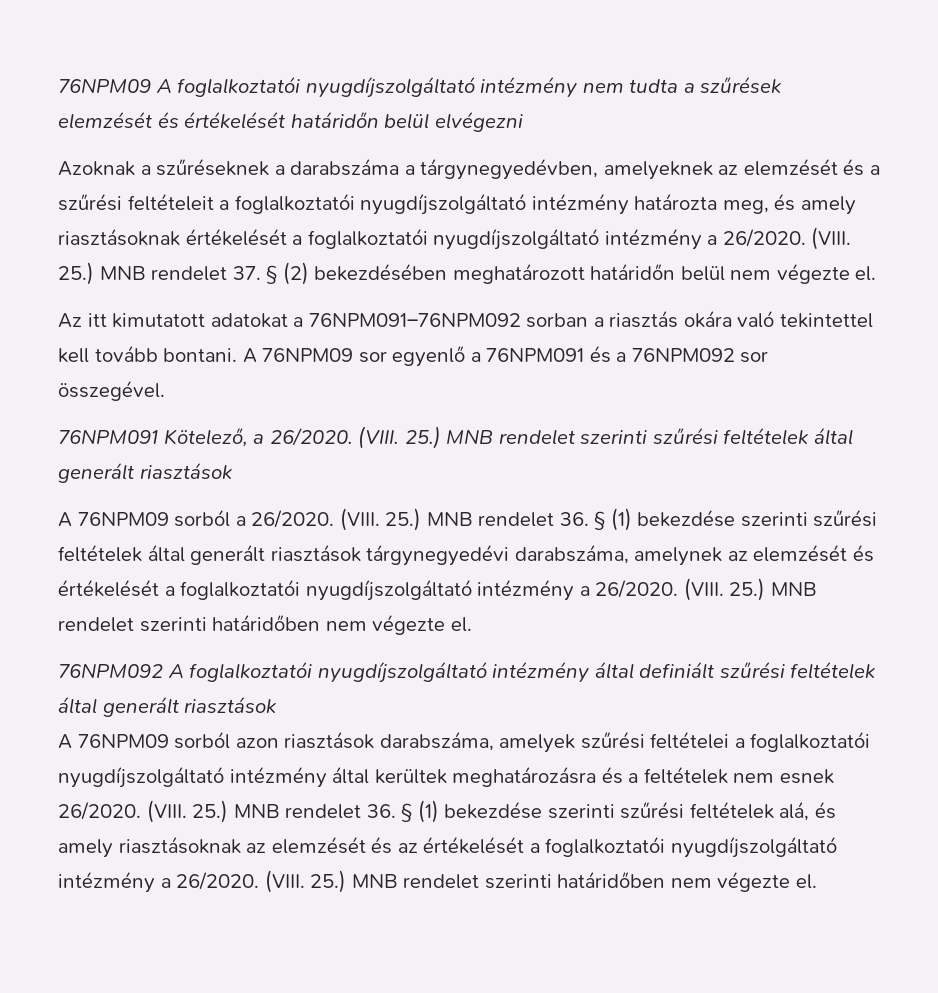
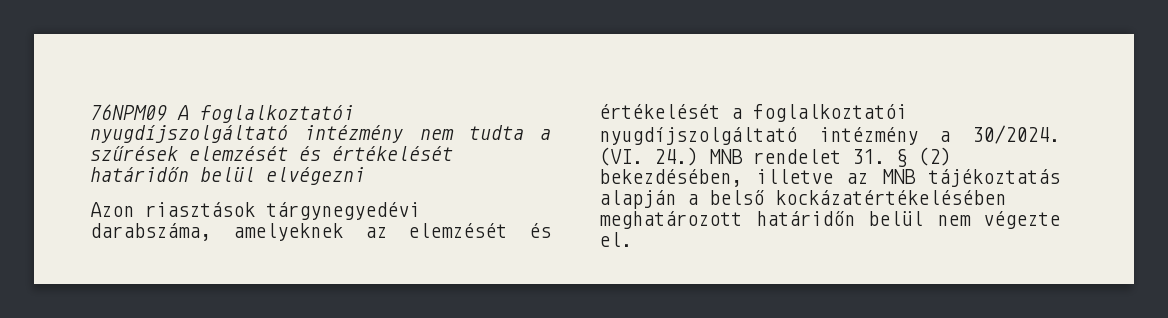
- Azoknak a szűréseknek a darabszáma a tárgynegyedévben, amelyeknek az elemzését és a szűrési feltételeit a foglalkoztatói nyugdíjszolgáltató intézmény határozta meg, és amely riasztásoknak értékelését a foglalkoztatói nyugdíjszolgáltató intézmény a 26/2020. (VIII. 25.) MNB rendelet 37. § (2) bekezdésében meghatározott határidőn belül nem végezte el.
- Az itt kimutatott adatokat a 76NPM091–76NPM092 sorban a riasztás okára való tekintettel kell tovább bontani. A 76NPM09 sor egyenlő a 76NPM091 és a 76NPM092 sor összegével.
- 76NPM091 Kötelező, a 26/2020. (VIII. 25.) MNB rendelet szerinti szűrési feltételek által generált riasztások
- A 76NPM09 sorból a 26/2020. (VIII. 25.) MNB rendelet 36. § (1) bekezdése szerinti szűrési feltételek által generált riasztások tárgynegyedévi darabszáma, amelynek az elemzését és értékelését a foglalkoztatói nyugdíjszolgáltató intézmény a 26/2020. (VIII. 25.) MNB rendelet szerinti határidőben nem végezte el.
- 76NPM092 A foglalkoztatói nyugdíjszolgáltató intézmény által definiált szűrési feltételek által generált riasztások
- A 76NPM09 sorból azon riasztások darabszáma, amelyek szűrési feltételei a foglalkoztatói nyugdíjszolgáltató intézmény által kerültek meghatározásra és a feltételek nem esnek 26/2020. (VIII. 25.) MNB rendelet 36. § (1) bekezdése szerinti szűrési feltételek alá, és amely riasztásoknak az elemzését és az értékelését a foglalkoztatói nyugdíjszolgáltató intézmény a 26/2020. (VIII. 25.) MNB rendelet szerinti határidőben nem végezte el.
+ Azon riasztások tárgynegyedévi darabszáma, amelyeknek az elemzését és értékelését a foglalkoztatói nyugdíjszolgáltató intézmény a 30/2024. (VI. 24.) MNB rendelet 31. § (2) bekezdésében, illetve az MNB tájékoztatás alapján a belső kockázatértékelésében meghatározott határidőn belül nem végezte el.

